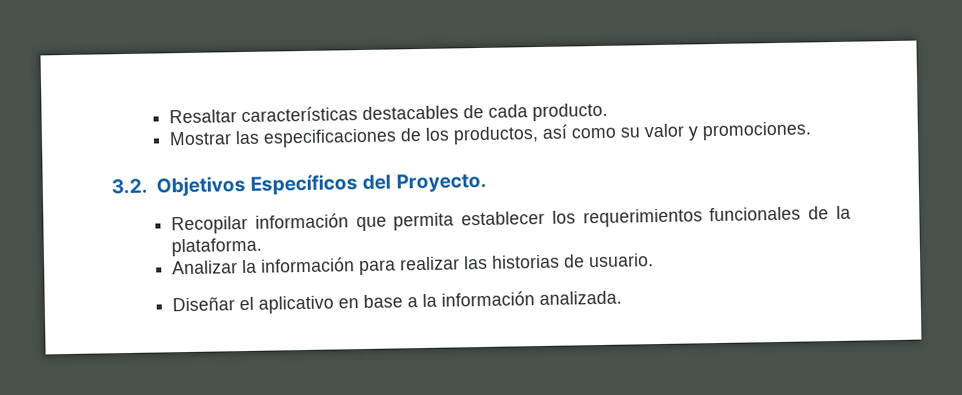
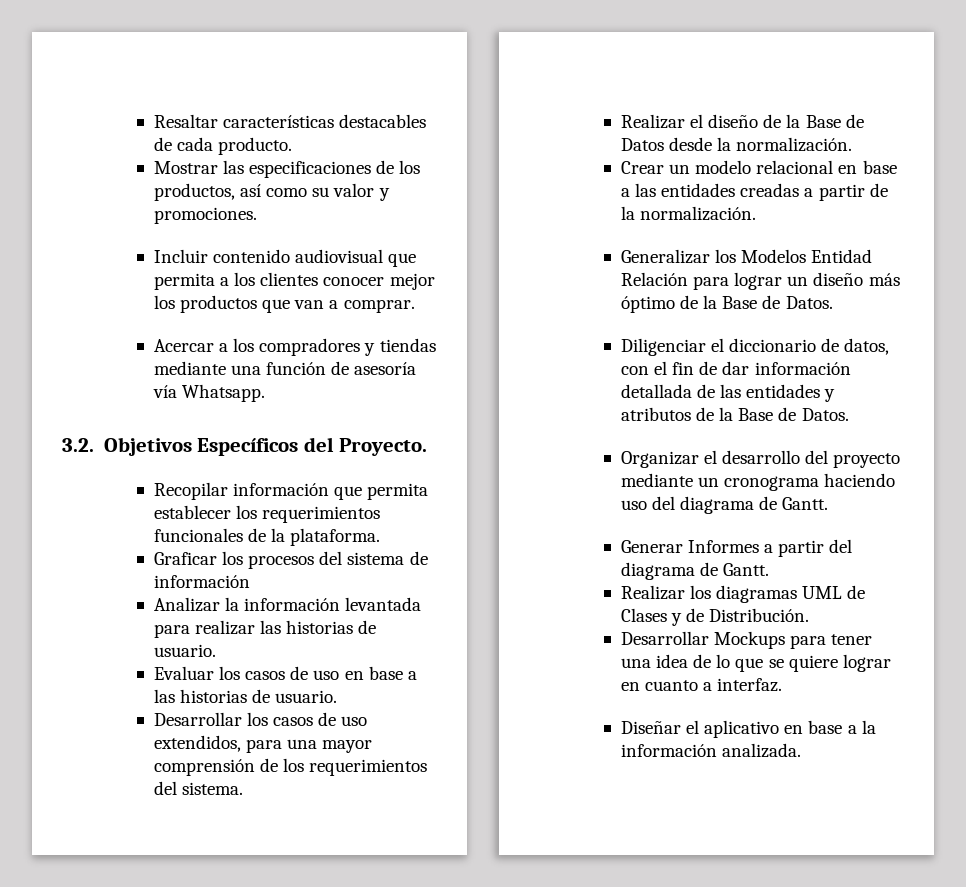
+ Incluir contenido audiovisual que permita a los clientes conocer mejor los productos que van a comprar.
+ Acercar a los compradores y tiendas mediante una función de asesoría vía Whatsapp.
+ Graficar los procesos del sistema de información
- Analizar la información para realizar las historias de usuario.
+ Analizar la información levantada para realizar las historias de usuario.
+ Evaluar los casos de uso en base a las historias de usuario.
+ Desarrollar los casos de uso extendidos, para una mayor comprensión de los requerimientos del sistema.
+ Realizar el diseño de la Base de Datos desde la normalización.
+ Crear un modelo relacional en base a las entidades creadas a partir de la normalización.
+ Generalizar los Modelos Entidad Relación para lograr un diseño más óptimo de la Base de Datos.
+ Diligenciar el diccionario de datos, con el fin de dar información detallada de las entidades y atributos de la Base de Datos.
+ Organizar el desarrollo del proyecto mediante un cronograma haciendo uso del diagrama de Gantt.
+ Generar Informes a partir del diagrama de Gantt.
+ Realizar los diagramas UML de Clases y de Distribución.
+ Desarrollar Mockups para tener una idea de lo que se quiere lograr en cuanto a interfaz.

